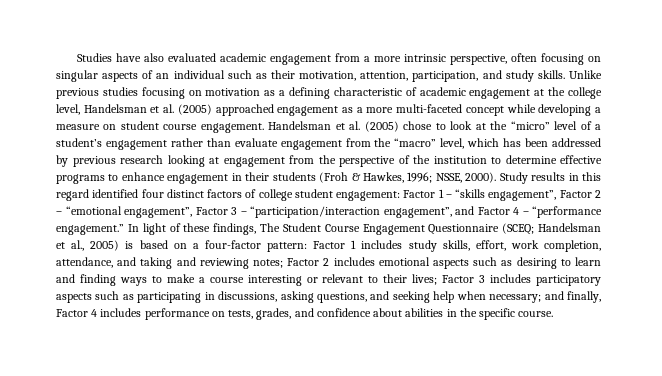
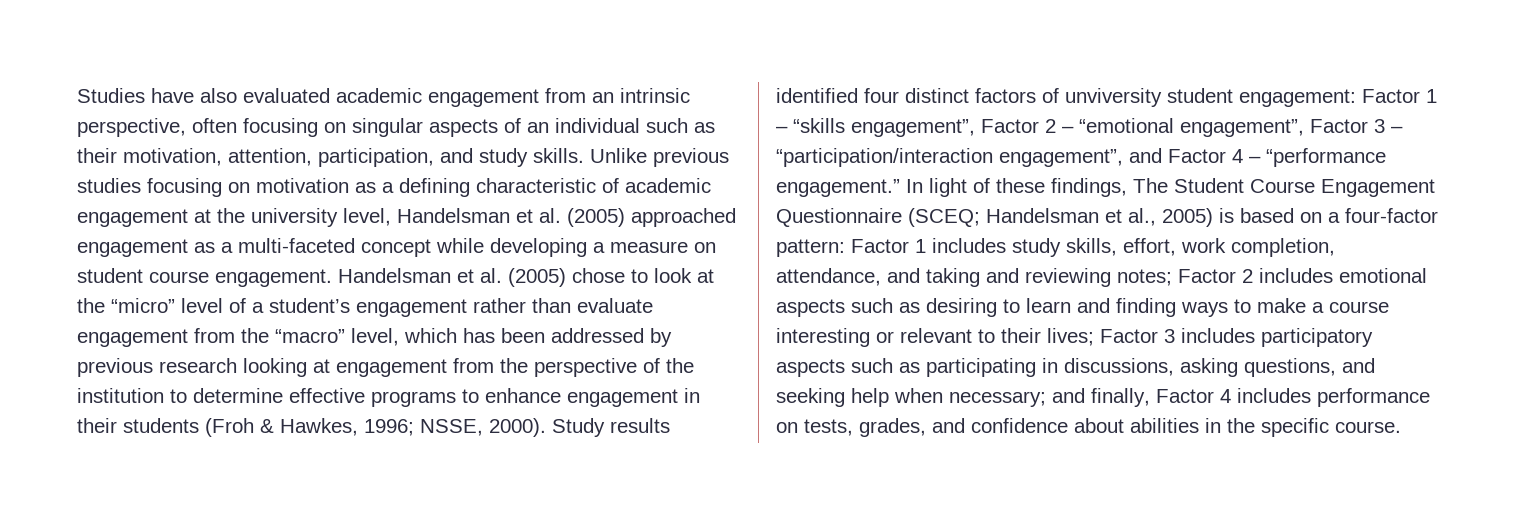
- Studies have also evaluated academic engagement from a more intrinsic perspective, often focusing on singular aspects of an individual such as their motivation, attention, participation, and study skills.
+ Studies have also evaluated academic engagement from an intrinsic perspective, often focusing on singular aspects of an individual such as their motivation, attention, participation, and study skills.
- Unlike previous studies focusing on motivation as a defining characteristic of academic engagement at the college level, Handelsman et al. (2005) approached engagement as a more multi-faceted concept while developing a measure on student course engagement.
+ Unlike previous studies focusing on motivation as a defining characteristic of academic engagement at the university level, Handelsman et al. (2005) approached engagement as a multi-faceted concept while developing a measure on student course engagement.
- Study results in this regard identified four distinct factors of college student engagement: Factor 1 – “skills engagement”, Factor 2 – “emotional engagement”, Factor 3 – “participation/interaction engagement”, and Factor 4 – “performance engagement.”
+ Study results identified four distinct factors of unviversity student engagement: Factor 1 – “skills engagement”, Factor 2 – “emotional engagement”, Factor 3 – “participation/interaction engagement”, and Factor 4 – “performance engagement.”

